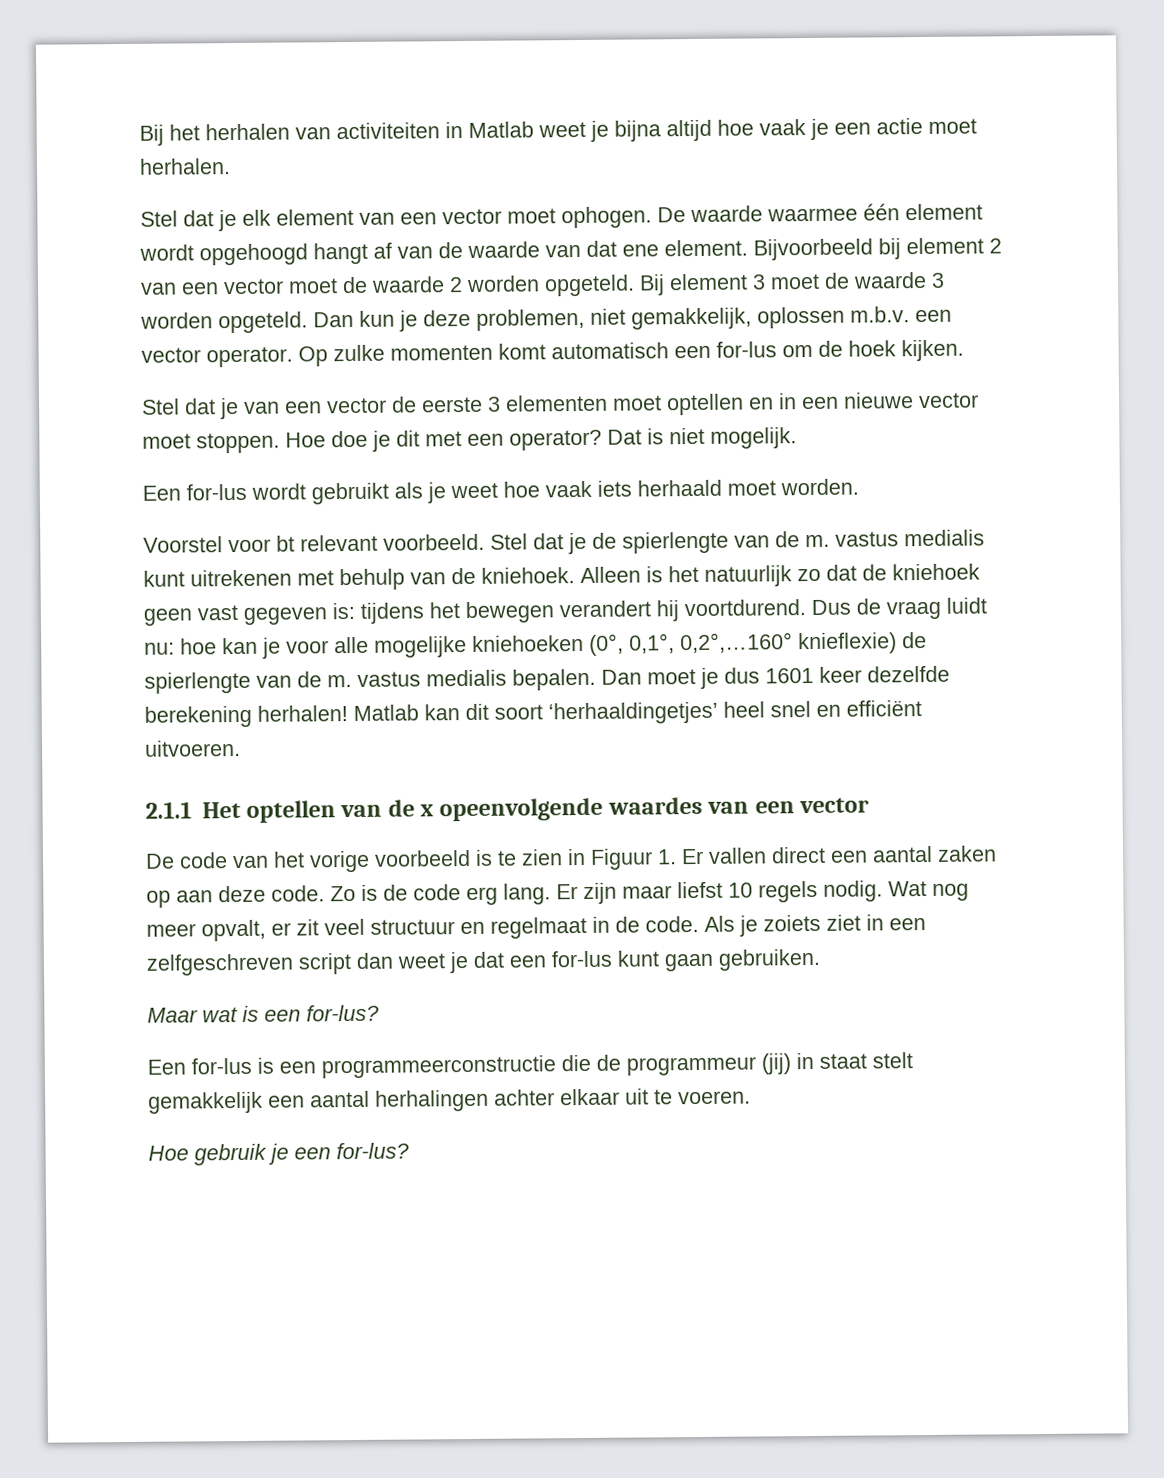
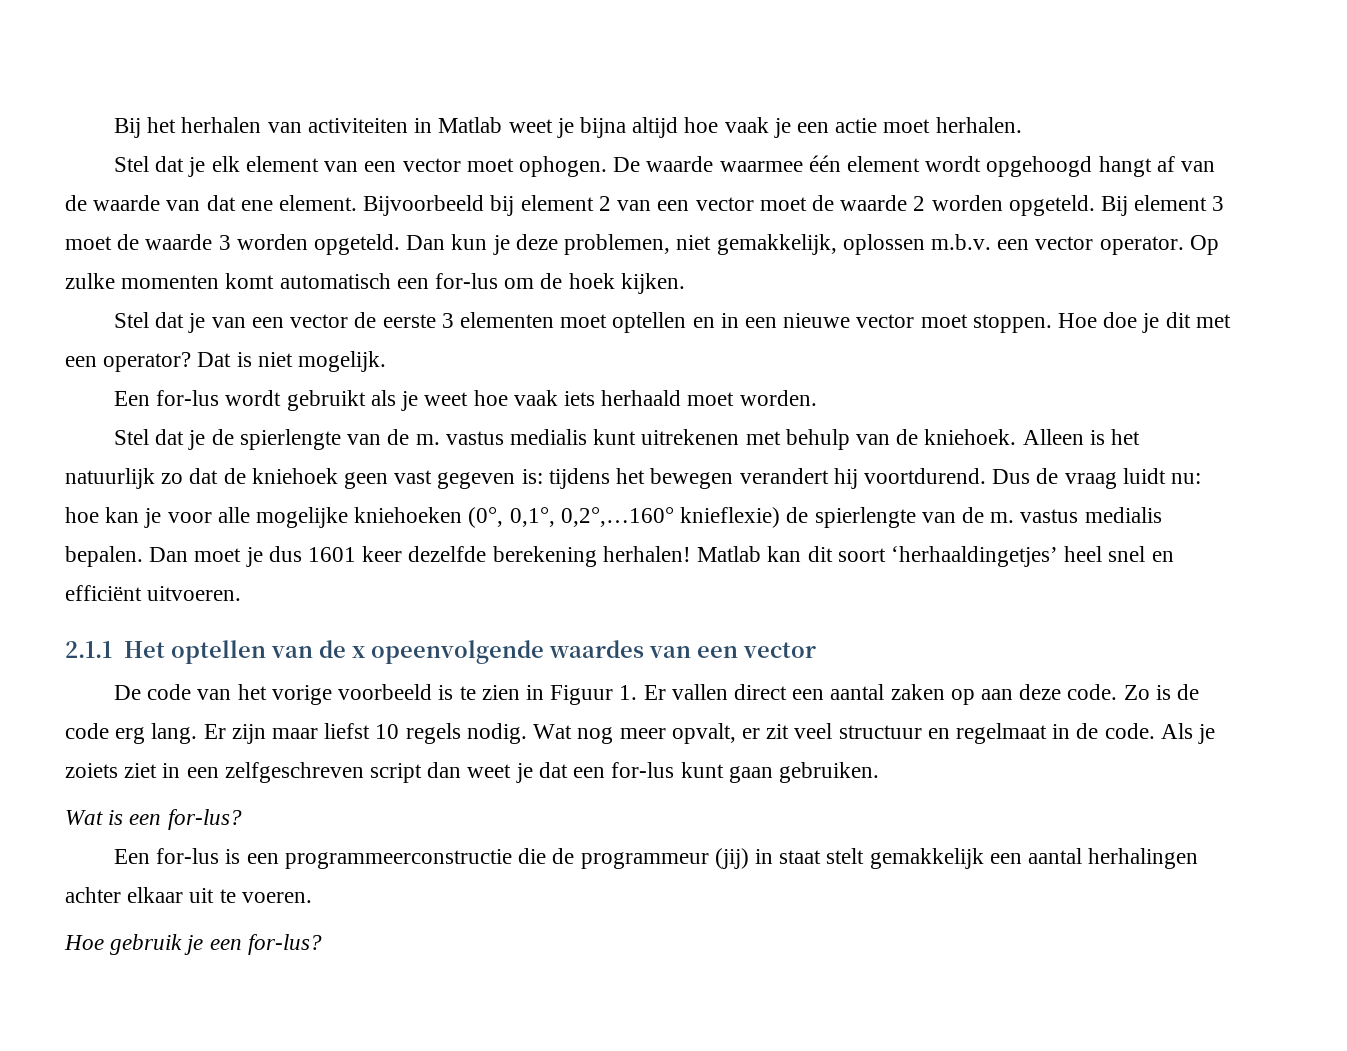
- Voorstel voor bt relevant voorbeeld.
- Maar wat is een for-lus?
+ Wat is een for-lus?

